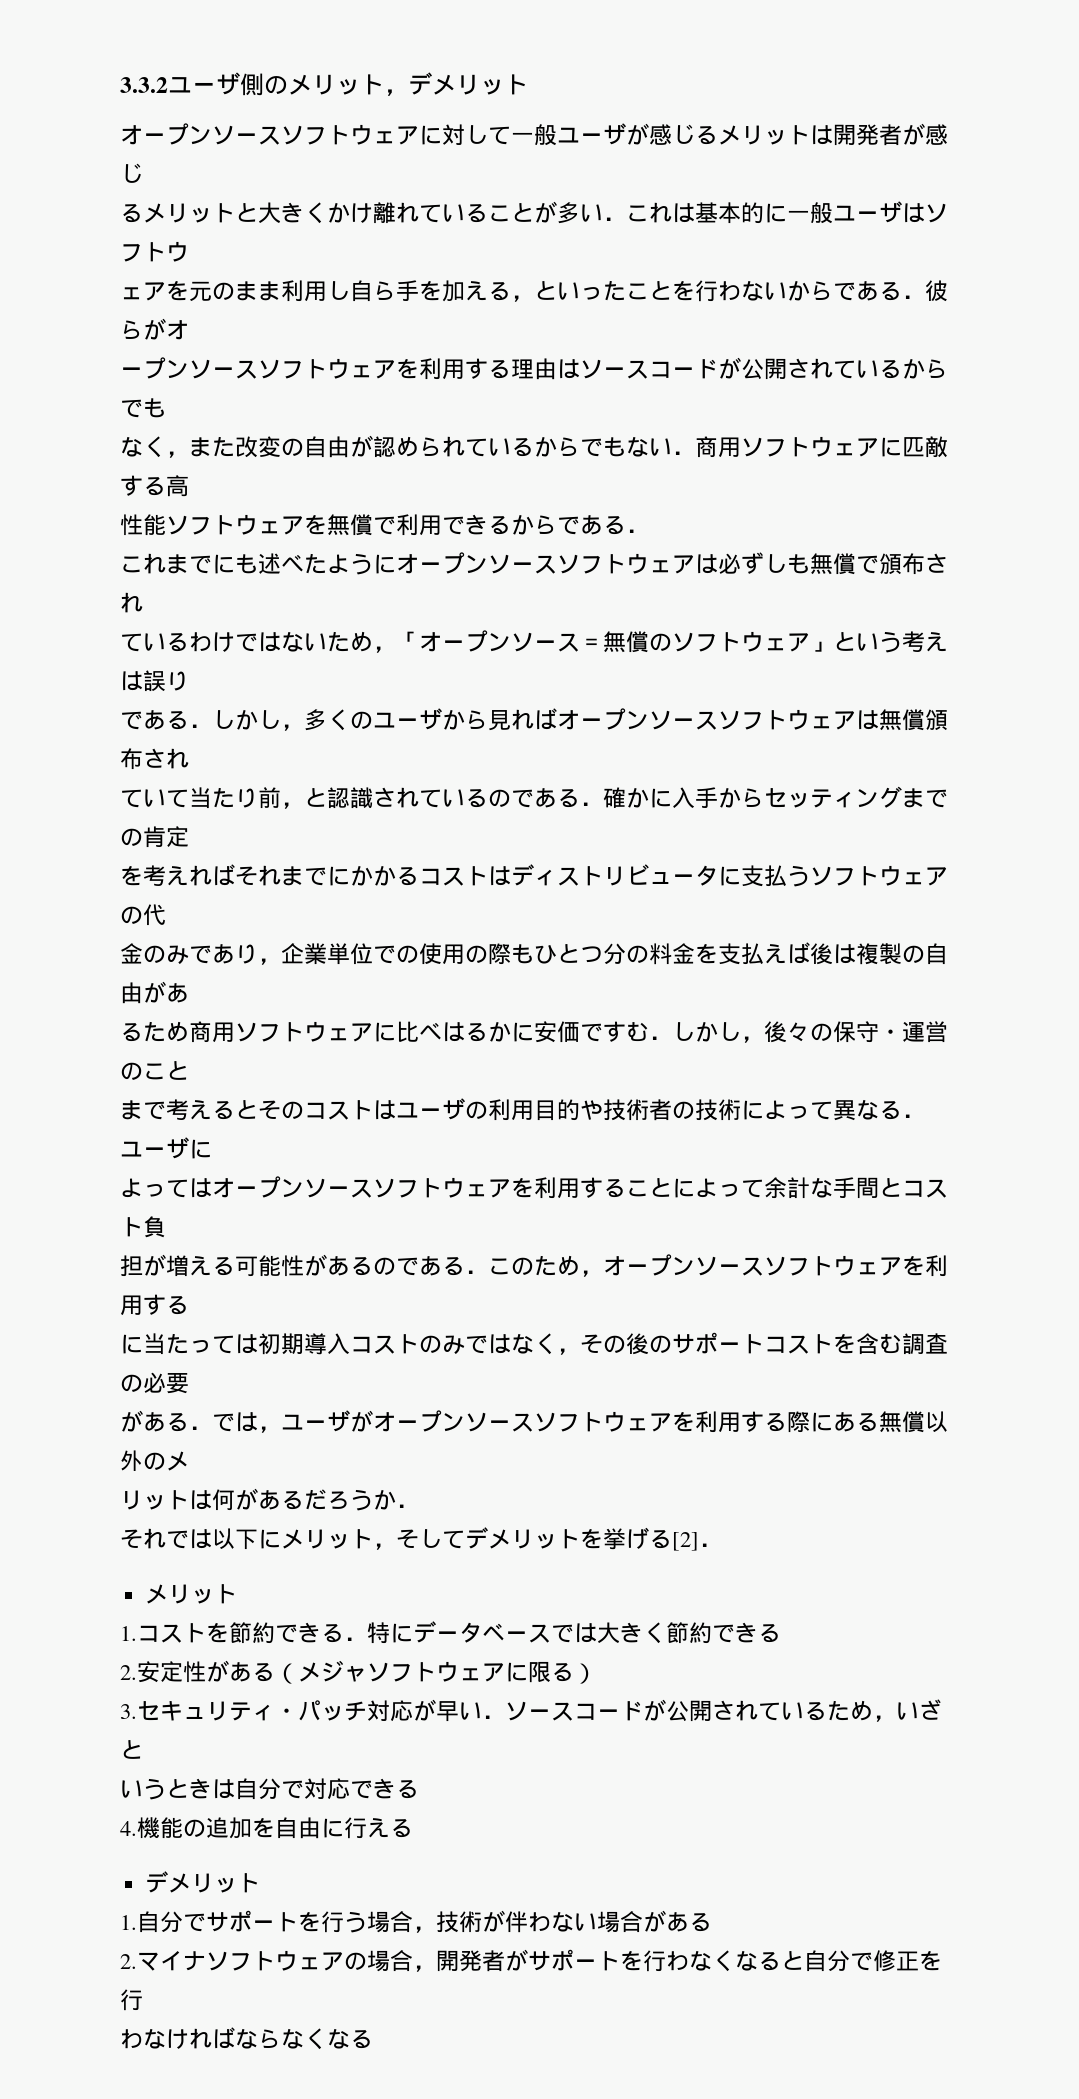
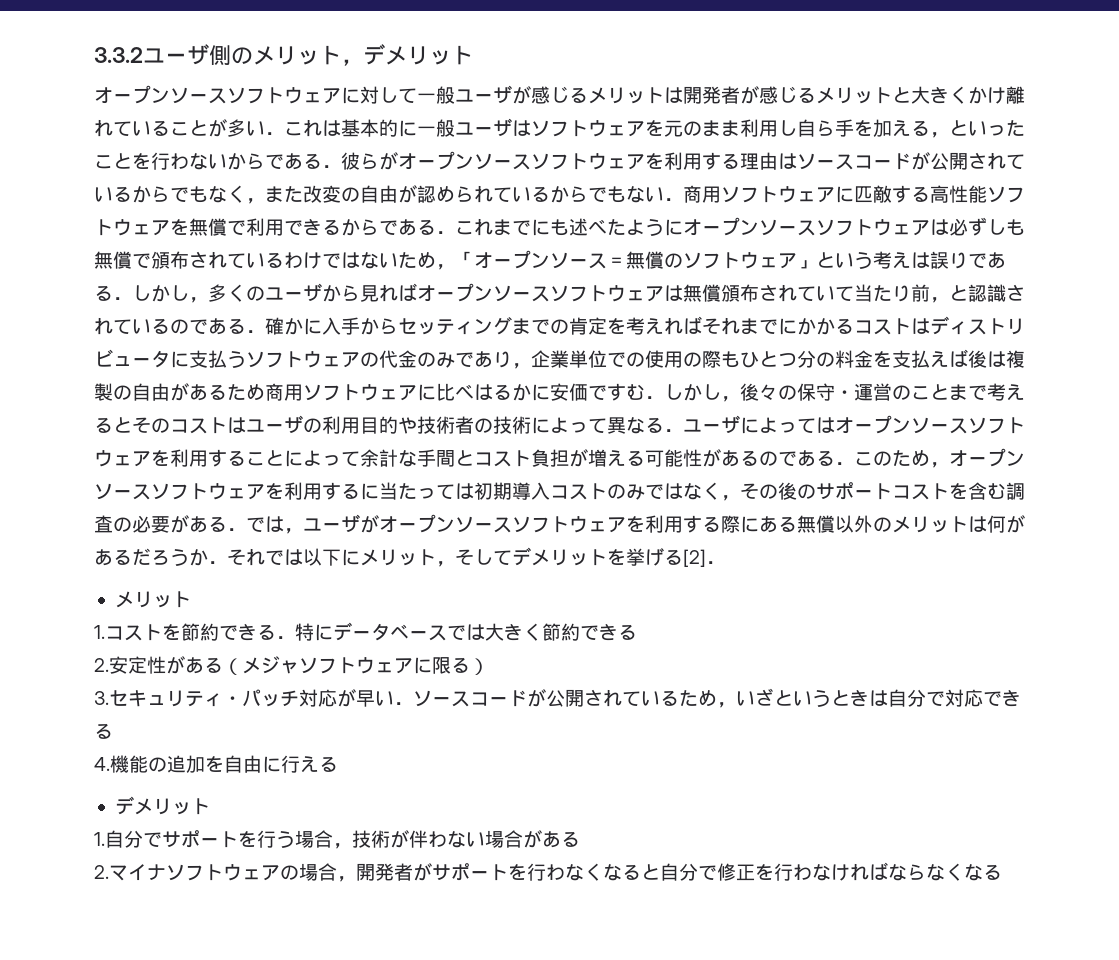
- オープンソースソフトウェアに対して一般ユーザが感じるメリットは開発者が感じ
- るメリットと大きくかけ離れていることが多い．これは基本的に一般ユーザはソフトウ
- ェアを元のまま利用し自ら手を加える，といったことを行わないからである．彼らがオ
- ープンソースソフトウェアを利用する理由はソースコードが公開されているからでも
- なく，また改変の自由が認められているからでもない．商用ソフトウェアに匹敵する高
- 性能ソフトウェアを無償で利用できるからである．
- これまでにも述べたようにオープンソースソフトウェアは必ずしも無償で頒布され
- ているわけではないため，「オープンソース＝無償のソフトウェア」という考えは誤り
- である．しかし，多くのユーザから見ればオープンソースソフトウェアは無償頒布され
- ていて当たり前，と認識されているのである．確かに入手からセッティングまでの肯定
- を考えればそれまでにかかるコストはディストリビュータに支払うソフトウェアの代
- 金のみであり，企業単位での使用の際もひとつ分の料金を支払えば後は複製の自由があ
- るため商用ソフトウェアに比べはるかに安価ですむ．しかし，後々の保守・運営のこと
- まで考えるとそのコストはユーザの利用目的や技術者の技術によって異なる．ユーザに
- よってはオープンソースソフトウェアを利用することによって余計な手間とコスト負
- 担が増える可能性があるのである．このため，オープンソースソフトウェアを利用する
- に当たっては初期導入コストのみではなく，その後のサポートコストを含む調査の必要
- がある．では，ユーザがオープンソースソフトウェアを利用する際にある無償以外のメ
- リットは何があるだろうか．
- それでは以下にメリット，そしてデメリットを挙げる[2]．
+ オープンソースソフトウェアに対して一般ユーザが感じるメリットは開発者が感じるメリットと大きくかけ離れていることが多い．これは基本的に一般ユーザはソフトウェアを元のまま利用し自ら手を加える，といったことを行わないからである．彼らがオープンソースソフトウェアを利用する理由はソースコードが公開されているからでもなく，また改変の自由が認められているからでもない．商用ソフトウェアに匹敵する高性能ソフトウェアを無償で利用できるからである．これまでにも述べたようにオープンソースソフトウェアは必ずしも無償で頒布されているわけではないため，「オープンソース＝無償のソフトウェア」という考えは誤りである．しかし，多くのユーザから見ればオープンソースソフトウェアは無償頒布されていて当たり前，と認識されているのである．確かに入手からセッティングまでの肯定を考えればそれまでにかかるコストはディストリビュータに支払うソフトウェアの代金のみであり，企業単位での使用の際もひとつ分の料金を支払えば後は複製の自由があるため商用ソフトウェアに比べはるかに安価ですむ．しかし，後々の保守・運営のことまで考えるとそのコストはユーザの利用目的や技術者の技術によって異なる．ユーザによってはオープンソースソフトウェアを利用することによって余計な手間とコスト負担が増える可能性があるのである．このため，オープンソースソフトウェアを利用するに当たっては初期導入コストのみではなく，その後のサポートコストを含む調査の必要がある．では，ユーザがオープンソースソフトウェアを利用する際にある無償以外のメリットは何があるだろうか．それでは以下にメリット，そしてデメリットを挙げる[2]．
- 3.セキュリティ・パッチ対応が早い．ソースコードが公開されているため，いざと
- いうときは自分で対応できる
+ 3.セキュリティ・パッチ対応が早い．ソースコードが公開されているため，いざというときは自分で対応できる
- 2.マイナソフトウェアの場合，開発者がサポートを行わなくなると自分で修正を行
- わなければならなくなる
+ 2.マイナソフトウェアの場合，開発者がサポートを行わなくなると自分で修正を行わなければならなくなる

